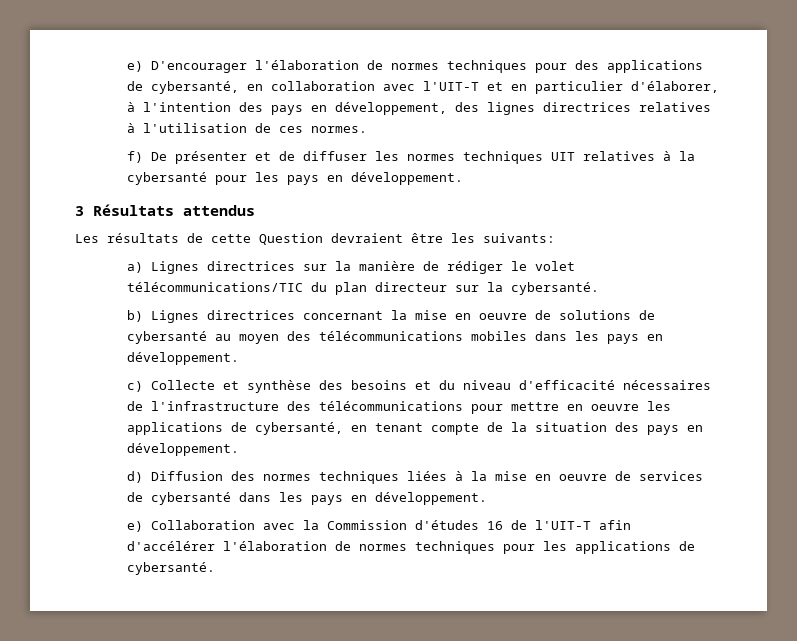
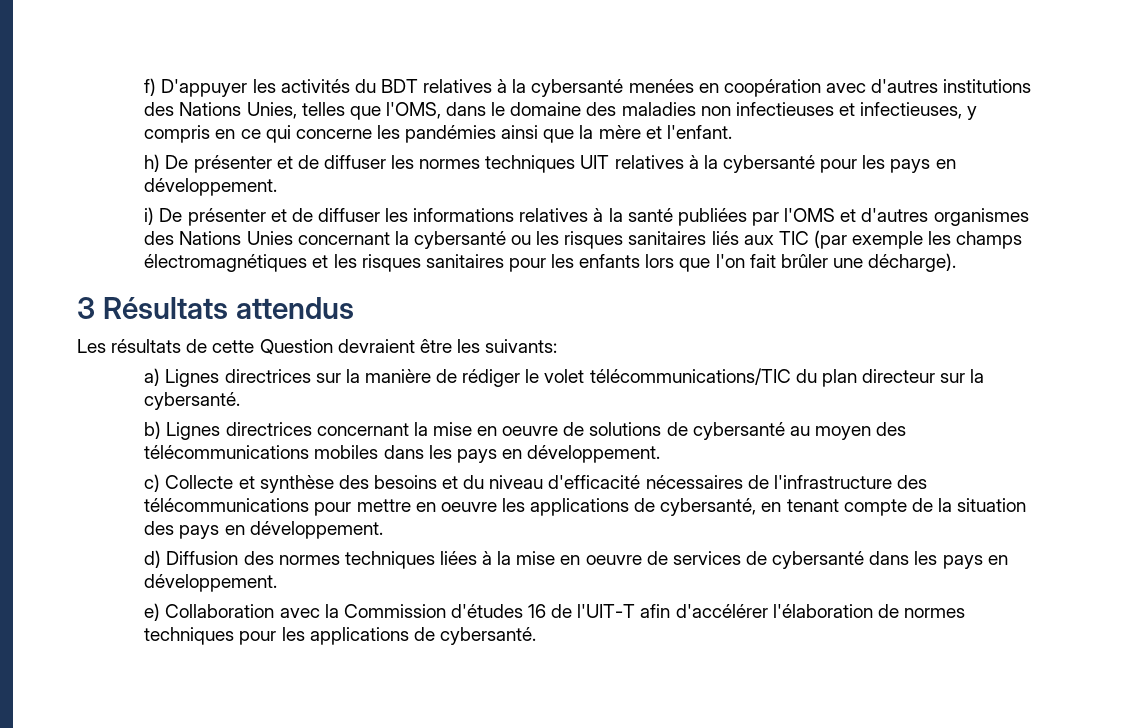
- e) D'encourager l'élaboration de normes techniques pour des applications de cybersanté, en collaboration avec l'UIT-T et en particulier d'élaborer, à l'intention des pays en développement, des lignes directrices relatives à l'utilisation de ces normes.
- f) De présenter et de diffuser les normes techniques UIT relatives à la cybersanté pour les pays en développement.
+ f) D'appuyer les activités du BDT relatives à la cybersanté menées en coopération avec d'autres institutions des Nations Unies, telles que l'OMS, dans le domaine des maladies non infectieuses et infectieuses, y compris en ce qui concerne les pandémies ainsi que la mère et l'enfant.
+ h) De présenter et de diffuser les normes techniques UIT relatives à la cybersanté pour les pays en développement.
+ i) De présenter et de diffuser les informations relatives à la santé publiées par l'OMS et d'autres organismes des Nations Unies concernant la cybersanté ou les risques sanitaires liés aux TIC (par exemple les champs électromagnétiques et les risques sanitaires pour les enfants lors que l'on fait brûler une décharge).

